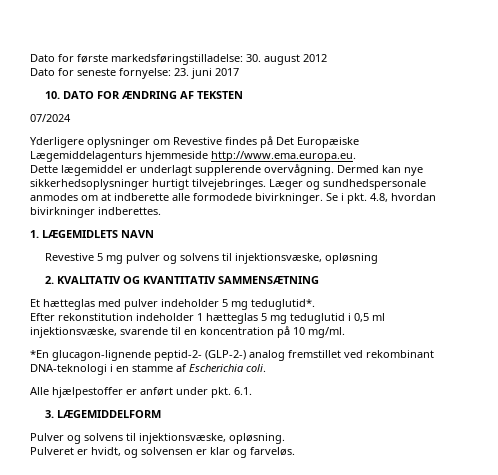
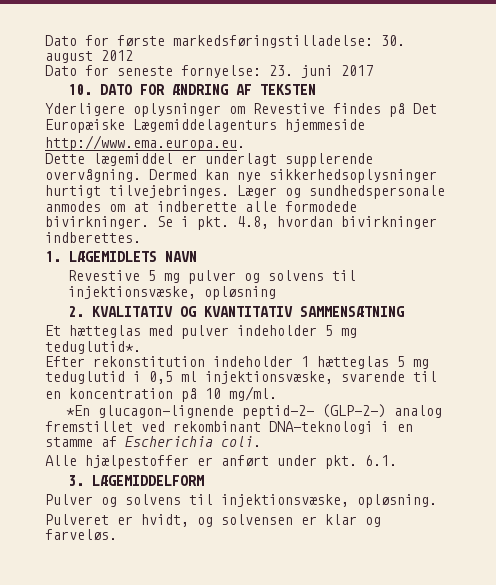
- 07/2024

